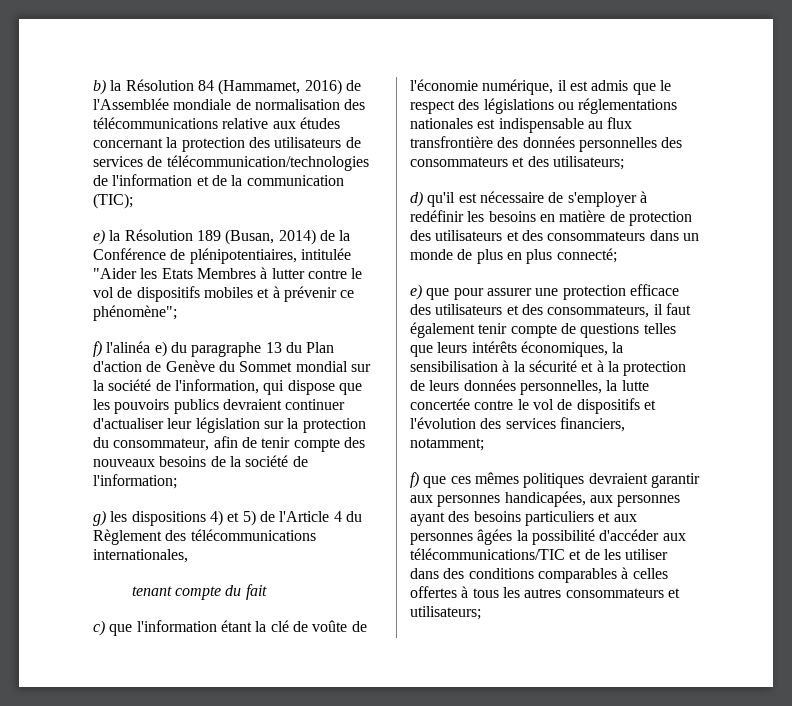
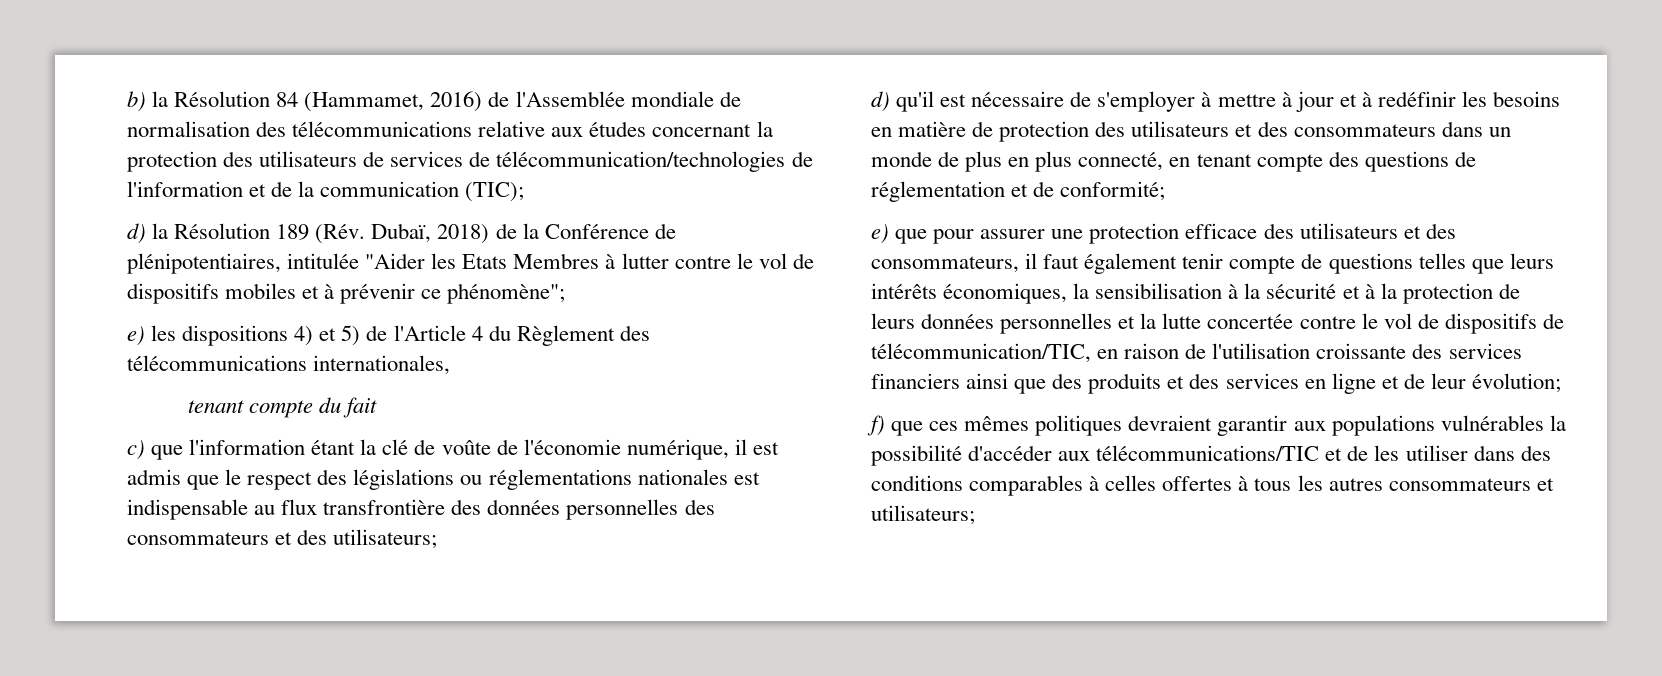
- e) la Résolution 189 (Busan, 2014) de la Conférence de plénipotentiaires, intitulée "Aider les Etats Membres à lutter contre le vol de dispositifs mobiles et à prévenir ce phénomène";
+ d) la Résolution 189 (Rév. Dubaï, 2018) de la Conférence de plénipotentiaires, intitulée "Aider les Etats Membres à lutter contre le vol de dispositifs mobiles et à prévenir ce phénomène";
- f) l'alinéa e) du paragraphe 13 du Plan d'action de Genève du Sommet mondial sur la société de l'information, qui dispose que les pouvoirs publics devraient continuer d'actualiser leur législation sur la protection du consommateur, afin de tenir compte des nouveaux besoins de la société de l'information;
- g) les dispositions 4) et 5) de l'Article 4 du Règlement des télécommunications internationales,
+ e) les dispositions 4) et 5) de l'Article 4 du Règlement des télécommunications internationales,
- d) qu'il est nécessaire de s'employer à redéfinir les besoins en matière de protection des utilisateurs et des consommateurs dans un monde de plus en plus connecté;
+ d) qu'il est nécessaire de s'employer à mettre à jour et à redéfinir les besoins en matière de protection des utilisateurs et des consommateurs dans un monde de plus en plus connecté, en tenant compte des questions de réglementation et de conformité;
- e) que pour assurer une protection efficace des utilisateurs et des consommateurs, il faut également tenir compte de questions telles que leurs intérêts économiques, la sensibilisation à la sécurité et à la protection de leurs données personnelles, la lutte concertée contre le vol de dispositifs et l'évolution des services financiers, notamment;
+ e) que pour assurer une protection efficace des utilisateurs et des consommateurs, il faut également tenir compte de questions telles que leurs intérêts économiques, la sensibilisation à la sécurité et à la protection de leurs données personnelles et la lutte concertée contre le vol de dispositifs de télécommunication/TIC, en raison de l'utilisation croissante des services financiers ainsi que des produits et des services en ligne et de leur évolution;
- f) que ces mêmes politiques devraient garantir aux personnes handicapées, aux personnes ayant des besoins particuliers et aux personnes âgées la possibilité d'accéder aux télécommunications/TIC et de les utiliser dans des conditions comparables à celles offertes à tous les autres consommateurs et utilisateurs;
+ f) que ces mêmes politiques devraient garantir aux populations vulnérables la possibilité d'accéder aux télécommunications/TIC et de les utiliser dans des conditions comparables à celles offertes à tous les autres consommateurs et utilisateurs;

